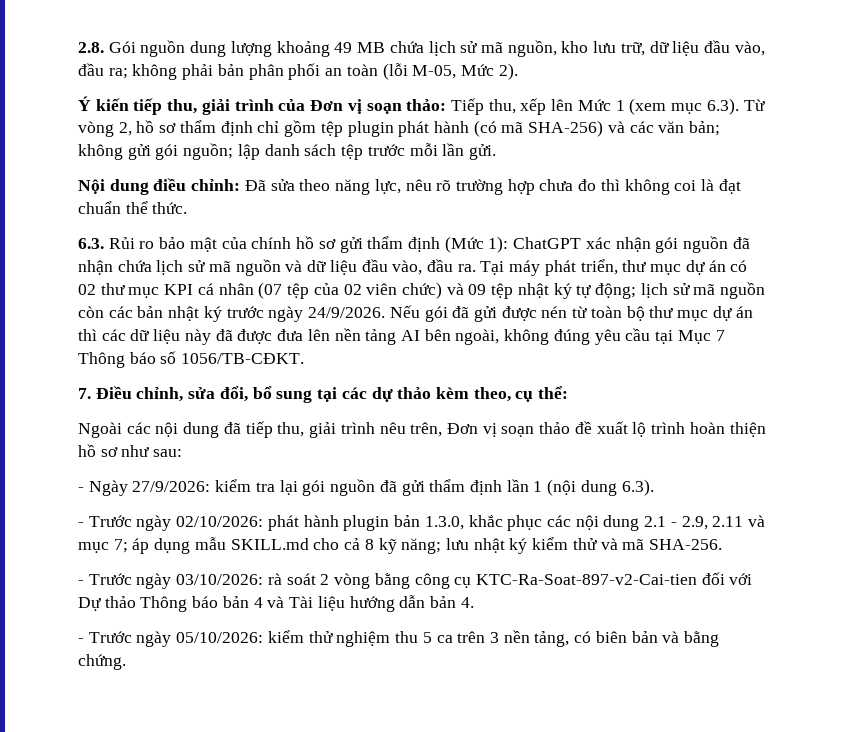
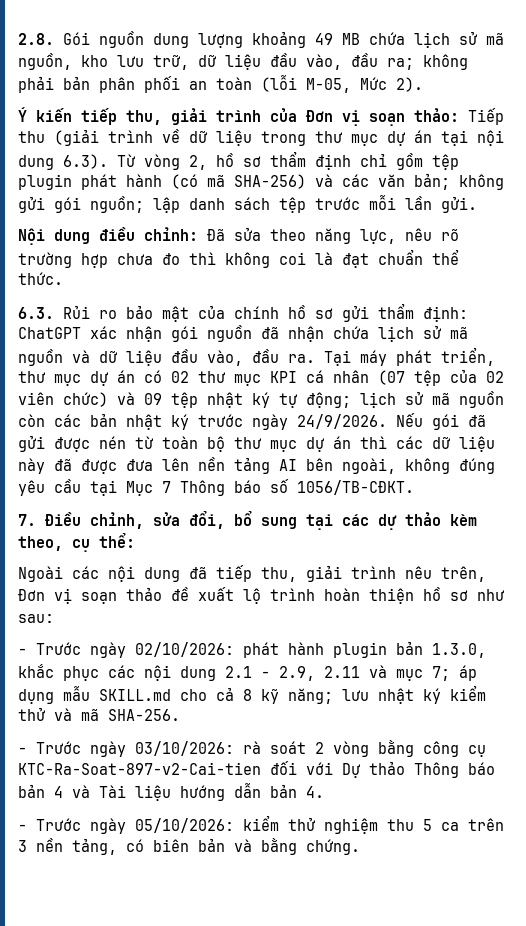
- Ý kiến tiếp thu, giải trình của Đơn vị soạn thảo: Tiếp thu, xếp lên Mức 1 (xem mục 6.3). Từ vòng 2, hồ sơ thẩm định chỉ gồm tệp plugin phát hành (có mã SHA-256) và các văn bản; không gửi gói nguồn; lập danh sách tệp trước mỗi lần gửi.
+ Ý kiến tiếp thu, giải trình của Đơn vị soạn thảo: Tiếp thu (giải trình về dữ liệu trong thư mục dự án tại nội dung 6.3). Từ vòng 2, hồ sơ thẩm định chỉ gồm tệp plugin phát hành (có mã SHA-256) và các văn bản; không gửi gói nguồn; lập danh sách tệp trước mỗi lần gửi.
- 6.3. Rủi ro bảo mật của chính hồ sơ gửi thẩm định (Mức 1): ChatGPT xác nhận gói nguồn đã nhận chứa lịch sử mã nguồn và dữ liệu đầu vào, đầu ra.
+ 6.3. Rủi ro bảo mật của chính hồ sơ gửi thẩm định: ChatGPT xác nhận gói nguồn đã nhận chứa lịch sử mã nguồn và dữ liệu đầu vào, đầu ra.
- - Ngày 27/9/2026: kiểm tra lại gói nguồn đã gửi thẩm định lần 1 (nội dung 6.3).

